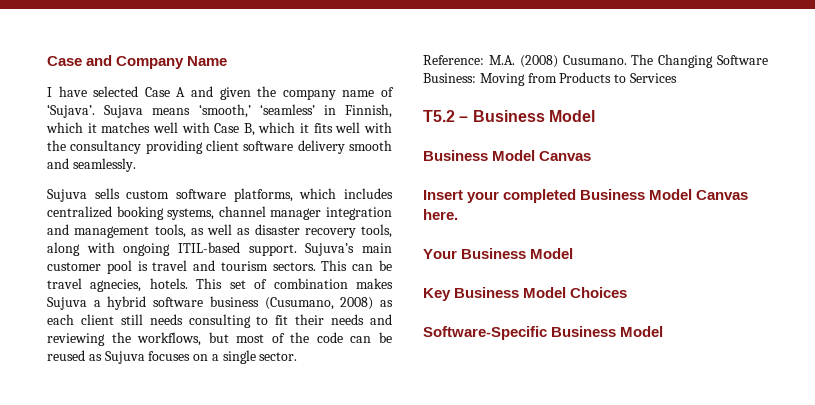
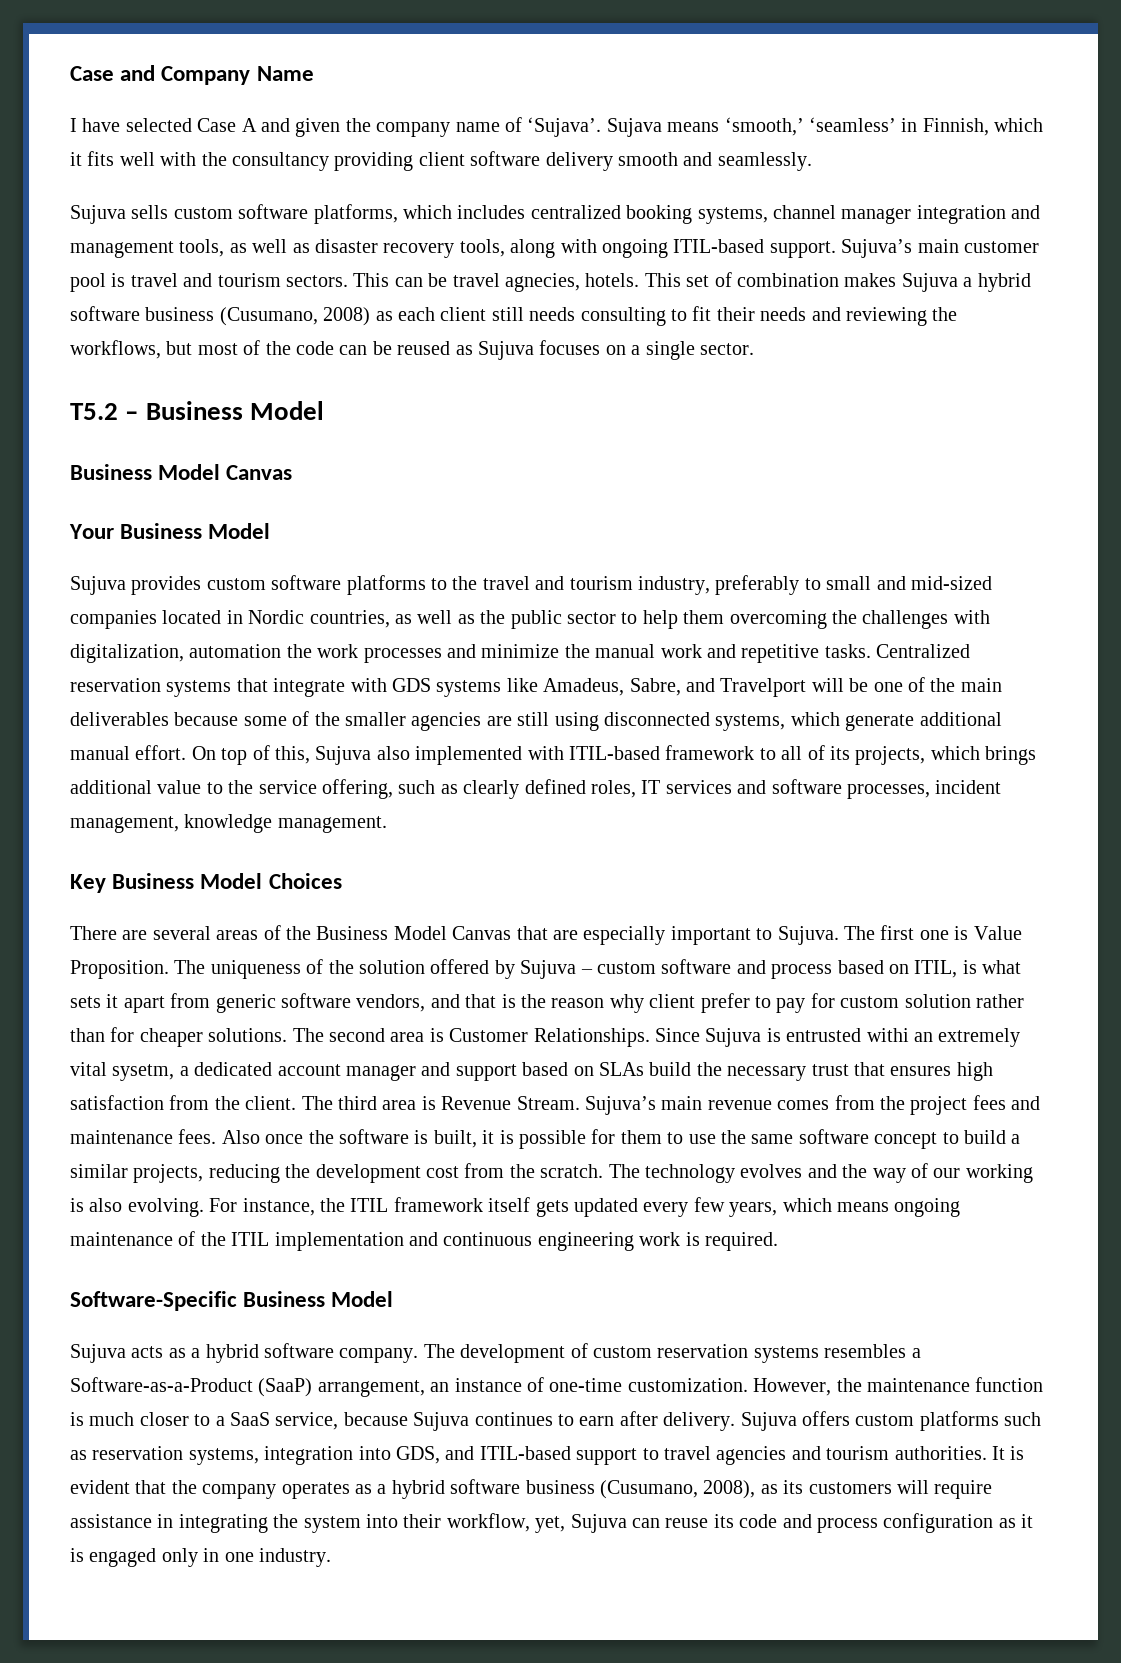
- Sujava means ‘smooth,’ ‘seamless’ in Finnish, which it matches well with Case B, which it fits well with the consultancy providing client software delivery smooth and seamlessly.
+ Sujava means ‘smooth,’ ‘seamless’ in Finnish, which it fits well with the consultancy providing client software delivery smooth and seamlessly.
- Reference: M.A. (2008) Cusumano. The Changing Software Business: Moving from Products to Services
- Insert your completed Business Model Canvas here.
  Your Business Model
+ Sujuva provides custom software platforms to the travel and tourism industry, preferably to small and mid-sized companies located in Nordic countries, as well as the public sector to help them overcoming the challenges with digitalization, automation the work processes and minimize the manual work and repetitive tasks. Centralized reservation systems that integrate with GDS systems like Amadeus, Sabre, and Travelport will be one of the main deliverables because some of the smaller agencies are still using disconnected systems, which generate additional manual effort. On top of this, Sujuva also implemented with ITIL-based framework to all of its projects, which brings additional value to the service offering, such as clearly defined roles, IT services and software processes, incident management, knowledge management.
  Key Business Model Choices
+ There are several areas of the Business Model Canvas that are especially important to Sujuva. The first one is Value Proposition. The uniqueness of the solution offered by Sujuva – custom software and process based on ITIL, is what sets it apart from generic software vendors, and that is the reason why client prefer to pay for custom solution rather than for cheaper solutions. The second area is Customer Relationships. Since Sujuva is entrusted withi an extremely vital sysetm, a dedicated account manager and support based on SLAs build the necessary trust that ensures high satisfaction from the client. The third area is Revenue Stream. Sujuva’s main revenue comes from the project fees and maintenance fees. Also once the software is built, it is possible for them to use the same software concept to build a similar projects, reducing the development cost from the scratch. The technology evolves and the way of our working is also evolving. For instance, the ITIL framework itself gets updated every few years, which means ongoing maintenance of the ITIL implementation and continuous engineering work is required.
  Software-Specific Business Model
+ Sujuva acts as a hybrid software company. The development of custom reservation systems resembles a Software-as-a-Product (SaaP) arrangement, an instance of one-time customization. However, the maintenance function is much closer to a SaaS service, because Sujuva continues to earn after delivery. Sujuva offers custom platforms such as reservation systems, integration into GDS, and ITIL-based support to travel agencies and tourism authorities. It is evident that the company operates as a hybrid software business (Cusumano, 2008), as its customers will require assistance in integrating the system into their workflow, yet, Sujuva can reuse its code and process configuration as it is engaged only in one industry.

